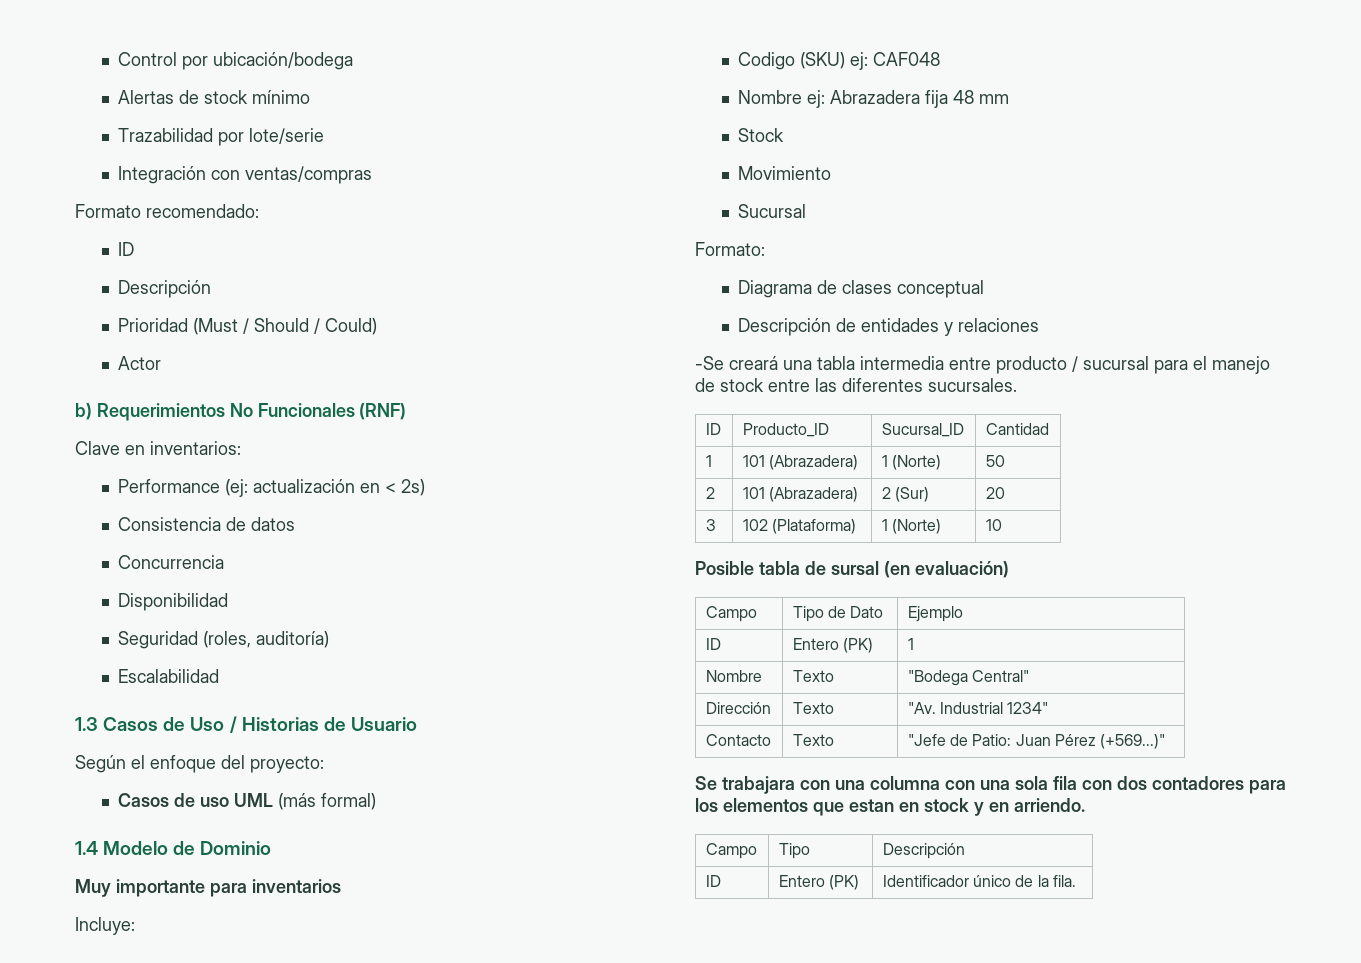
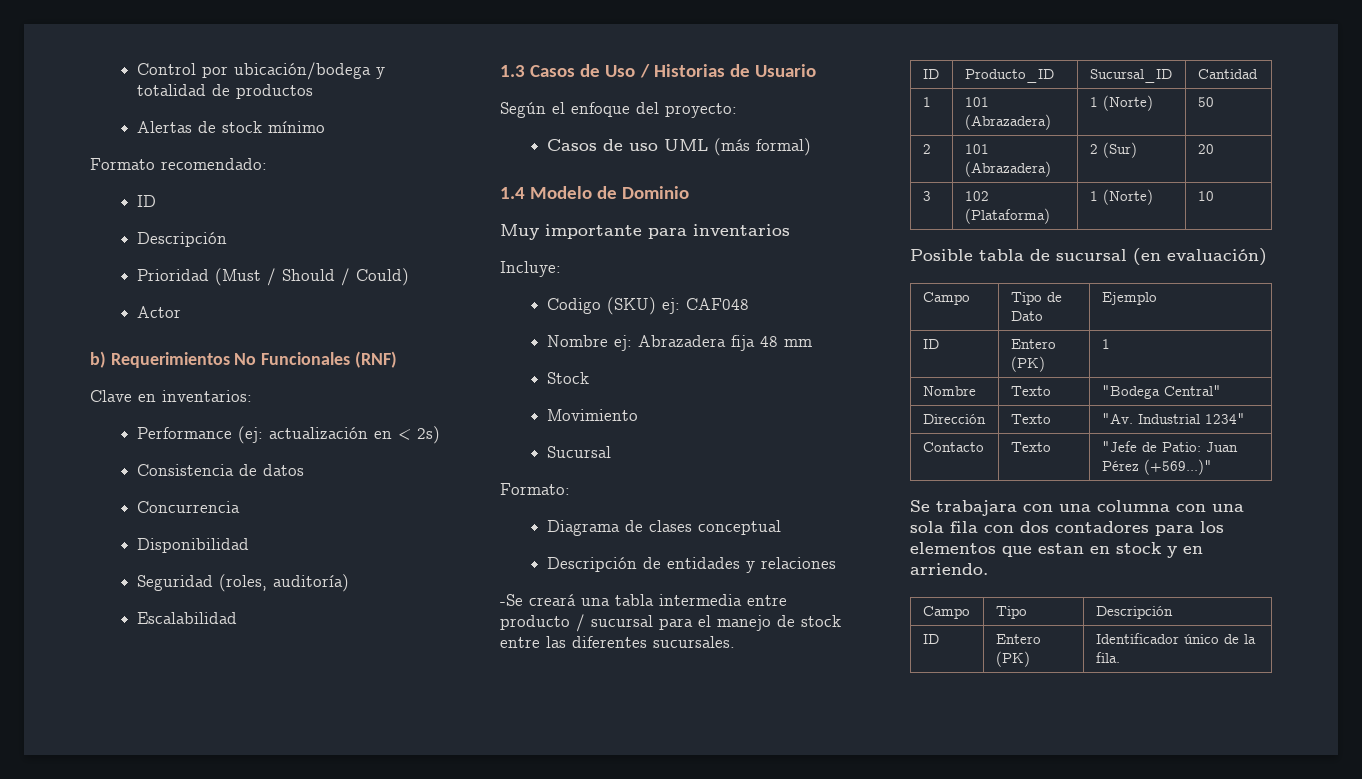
- Control por ubicación/bodega
+ Control por ubicación/bodega y totalidad de productos
- Trazabilidad por lote/serie
- Integración con ventas/compras
- Posible tabla de sursal (en evaluación)
+ Posible tabla de sucursal (en evaluación)

